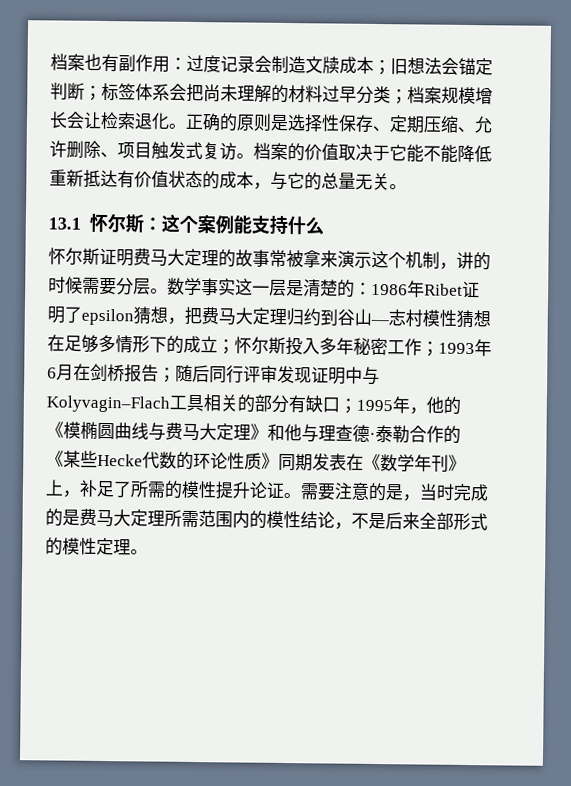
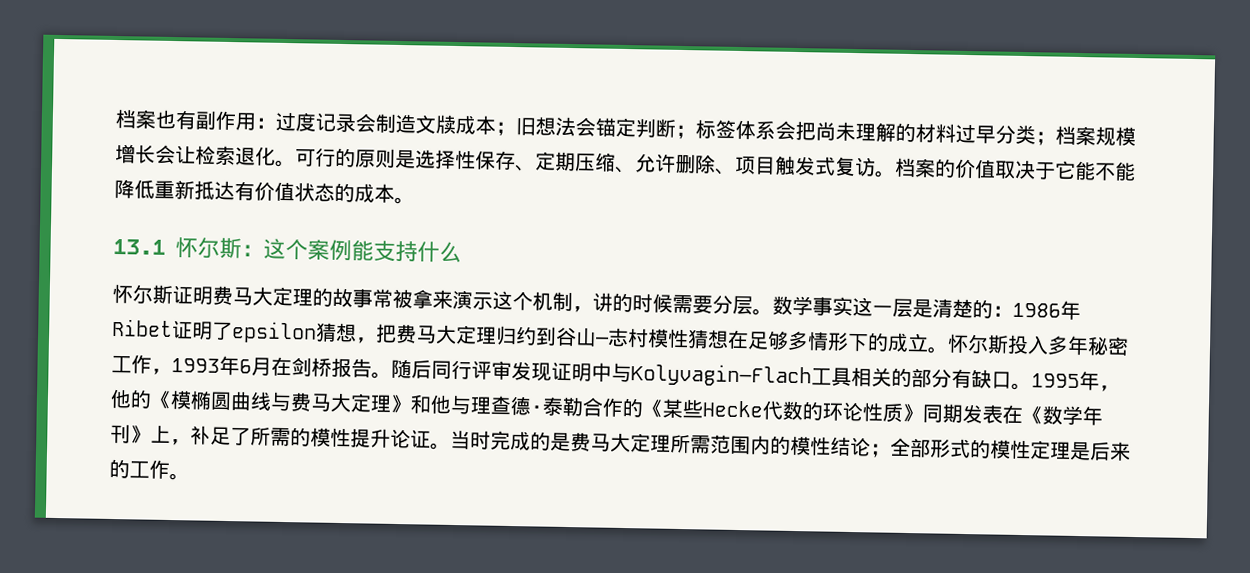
- 正确的原则是选择性保存、定期压缩、允许删除、项目触发式复访。
+ 可行的原则是选择性保存、定期压缩、允许删除、项目触发式复访。
- 档案的价值取决于它能不能降低重新抵达有价值状态的成本，与它的总量无关。
+ 档案的价值取决于它能不能降低重新抵达有价值状态的成本。
- 1986年Ribet证明了epsilon猜想，把费马大定理归约到谷山—志村模性猜想在足够多情形下的成立；
+ 1986年Ribet证明了epsilon猜想，把费马大定理归约到谷山—志村模性猜想在足够多情形下的成立。
- 怀尔斯投入多年秘密工作；1993年6月在剑桥报告；
+ 怀尔斯投入多年秘密工作，1993年6月在剑桥报告。
- 随后同行评审发现证明中与Kolyvagin–Flach工具相关的部分有缺口；
+ 随后同行评审发现证明中与Kolyvagin–Flach工具相关的部分有缺口。
- 需要注意的是，当时完成的是费马大定理所需范围内的模性结论，不是后来全部形式的模性定理。
+ 当时完成的是费马大定理所需范围内的模性结论；全部形式的模性定理是后来的工作。

